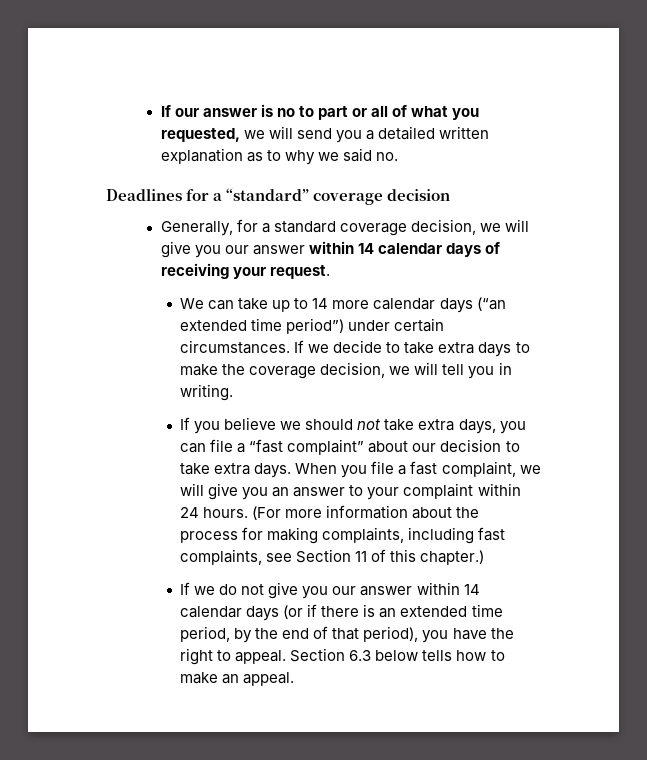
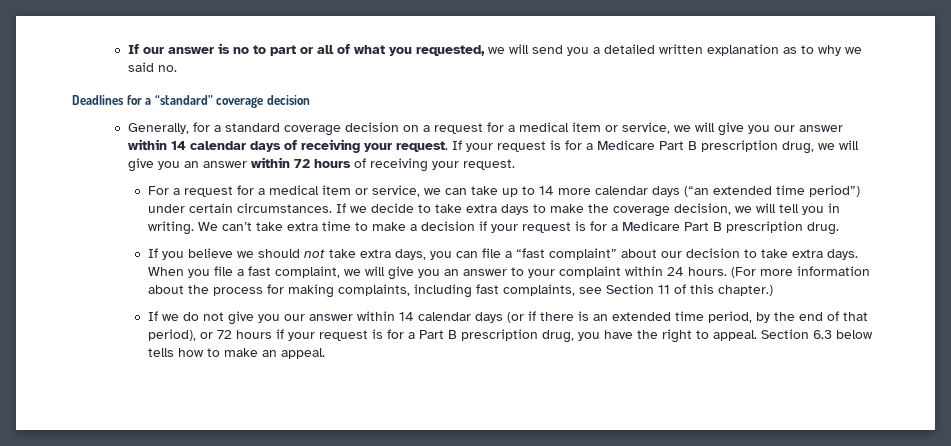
- Generally, for a standard coverage decision, we will give you our answer within 14 calendar days of receiving your request.
- We can take up to 14 more calendar days (“an extended time period”) under certain circumstances.
+ Generally, for a standard coverage decision on a request for a medical item or service, we will give you our answer within 14 calendar days of receiving your request. If your request is for a Medicare Part B prescription drug, we will give you an answer within 72 hours of receiving your request.
+ For a request for a medical item or service, we can take up to 14 more calendar days (“an extended time period”) under certain circumstances.
+ We can’t take extra time to make a decision if your request is for a Medicare Part B prescription drug.
- If we do not give you our answer within 14 calendar days (or if there is an extended time period, by the end of that period), you have the right to appeal.
+ If we do not give you our answer within 14 calendar days (or if there is an extended time period, by the end of that period), or 72 hours if your request is for a Part B prescription drug, you have the right to appeal.

